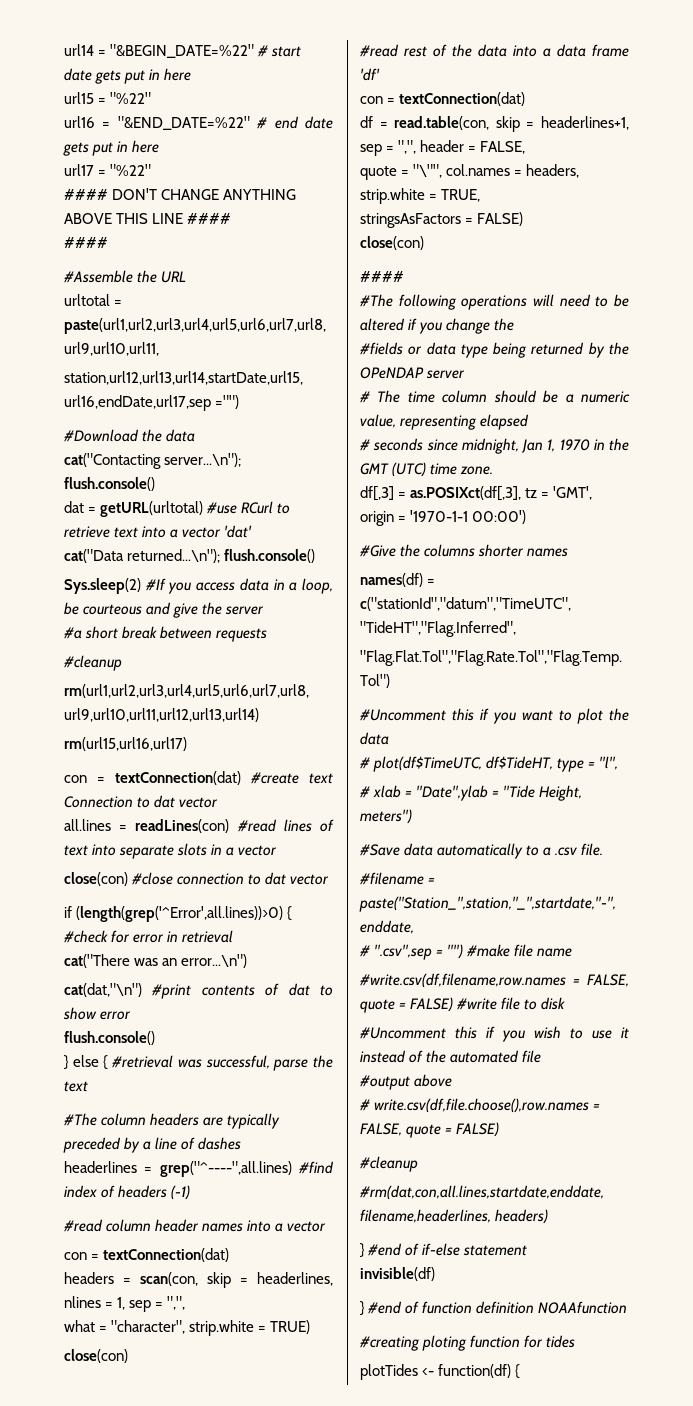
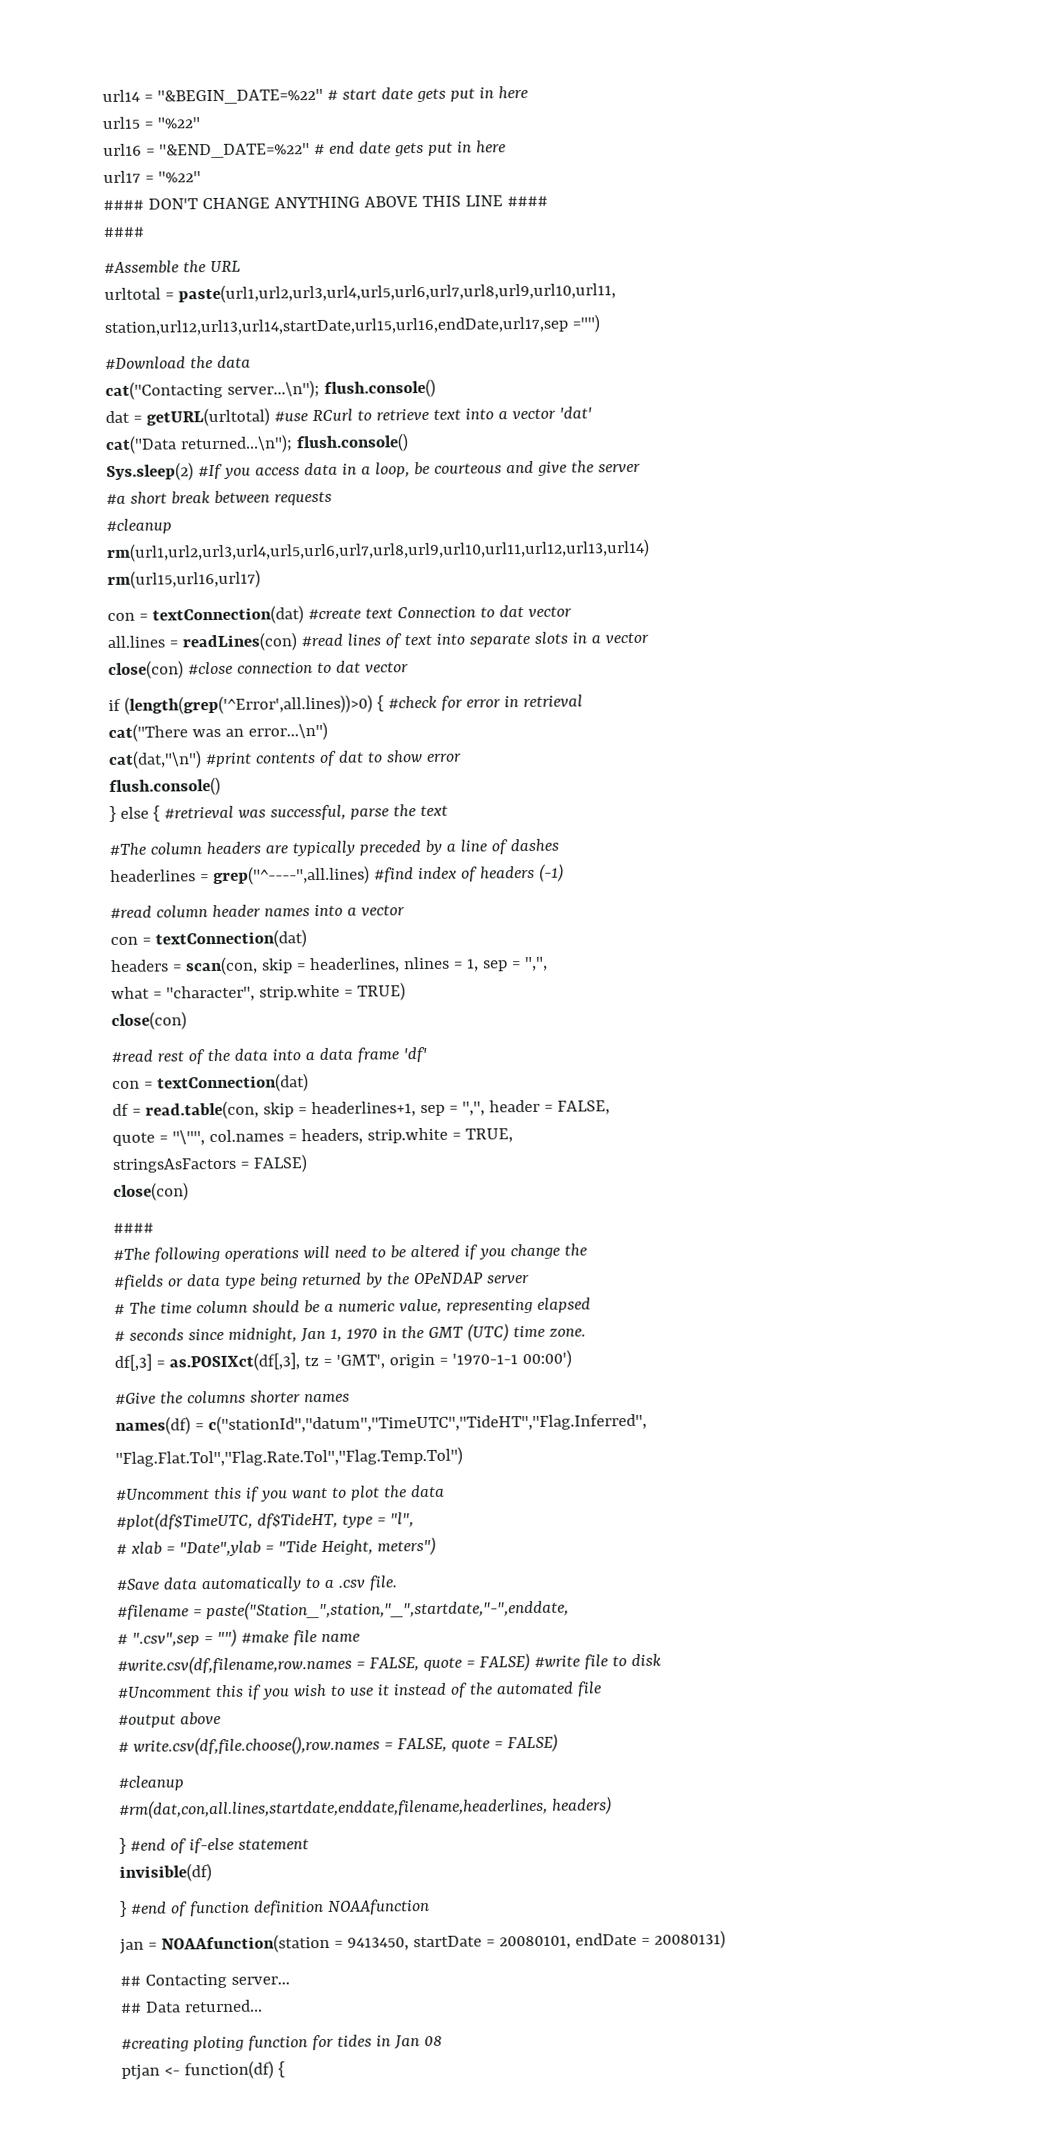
- # plot(df$TimeUTC, df$TideHT, type = "l",
+ #plot(df$TimeUTC, df$TideHT, type = "l",
+ jan = NOAAfunction(station = 9413450, startDate = 20080101, endDate = 20080131)
+ ## Contacting server...
+ ## Data returned...
- #creating ploting function for tides
- plotTides <- function(df) {
+ #creating ploting function for tides in Jan 08
+ ptjan <- function(df) {

